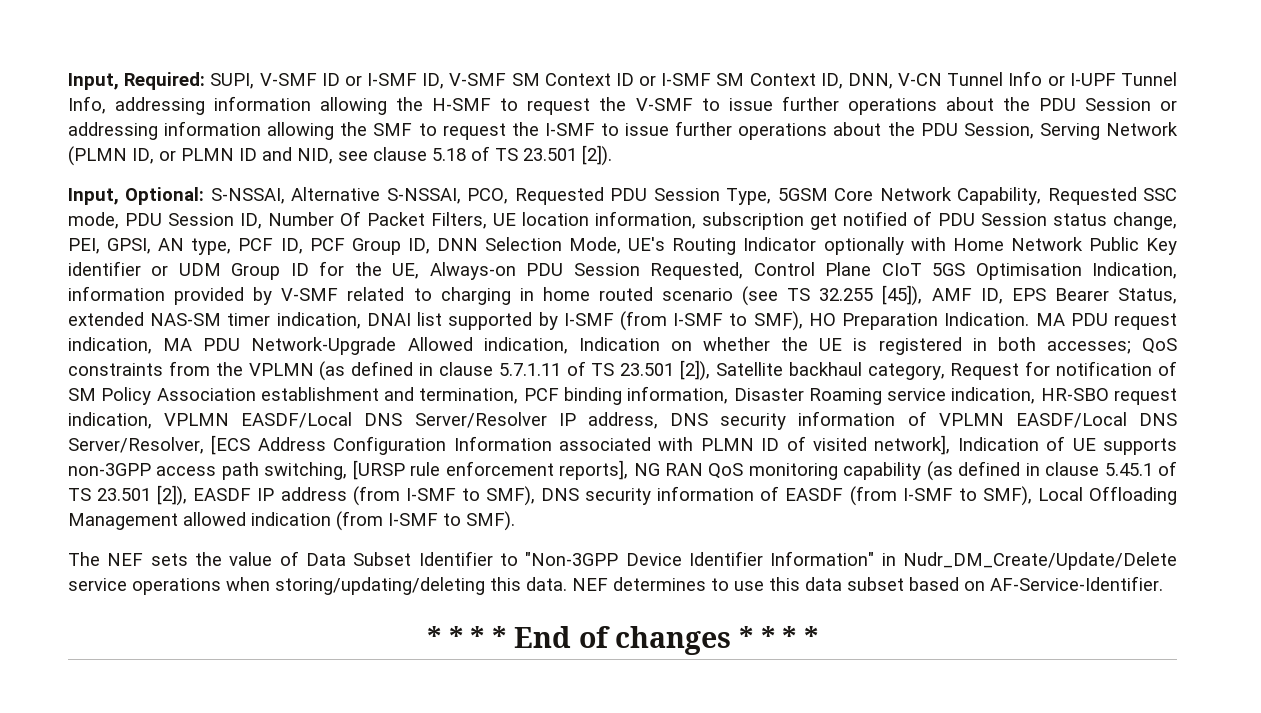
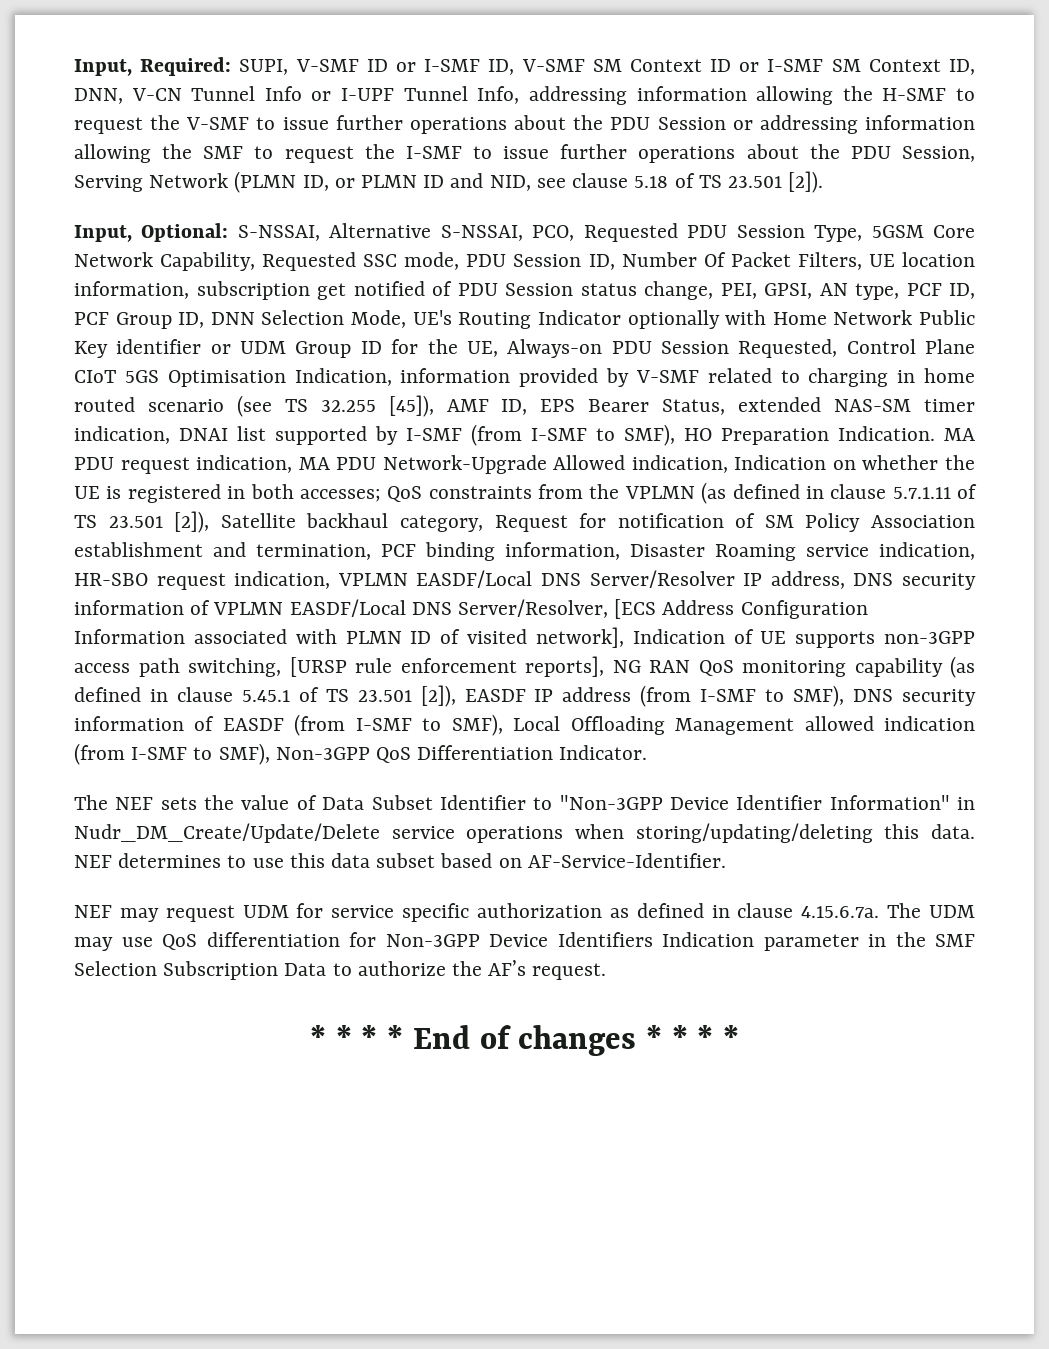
- QoS constraints from the VPLMN (as defined in clause 5.7.1.11 of TS 23.501 [2]), Satellite backhaul category, Request for notification of SM Policy Association establishment and termination, PCF binding information, Disaster Roaming service indication, HR-SBO request indication, VPLMN EASDF/Local DNS Server/Resolver IP address, DNS security information of VPLMN EASDF/Local DNS Server/Resolver, [ECS Address Configuration Information associated with PLMN ID of visited network], Indication of UE supports non-3GPP access path switching, [URSP rule enforcement reports], NG RAN QoS monitoring capability (as defined in clause 5.45.1 of TS 23.501 [2]), EASDF IP address (from I-SMF to SMF), DNS security information of EASDF (from I-SMF to SMF), Local Offloading Management allowed indication (from I-SMF to SMF).
+ QoS constraints from the VPLMN (as defined in clause 5.7.1.11 of TS 23.501 [2]), Satellite backhaul category, Request for notification of SM Policy Association establishment and termination, PCF binding information, Disaster Roaming service indication, HR-SBO request indication, VPLMN EASDF/Local DNS Server/Resolver IP address, DNS security information of VPLMN EASDF/Local DNS Server/Resolver, [ECS Address Configuration Information associated with PLMN ID of visited network], Indication of UE supports non-3GPP access path switching, [URSP rule enforcement reports], NG RAN QoS monitoring capability (as defined in clause 5.45.1 of TS 23.501 [2]), EASDF IP address (from I-SMF to SMF), DNS security information of EASDF (from I-SMF to SMF), Local Offloading Management allowed indication (from I-SMF to SMF), Non-3GPP QoS Differentiation Indicator.
+ NEF may request UDM for service specific authorization as defined in clause 4.15.6.7a. The UDM may use QoS differentiation for Non-3GPP Device Identifiers Indication parameter in the SMF Selection Subscription Data to authorize the AF’s request.

